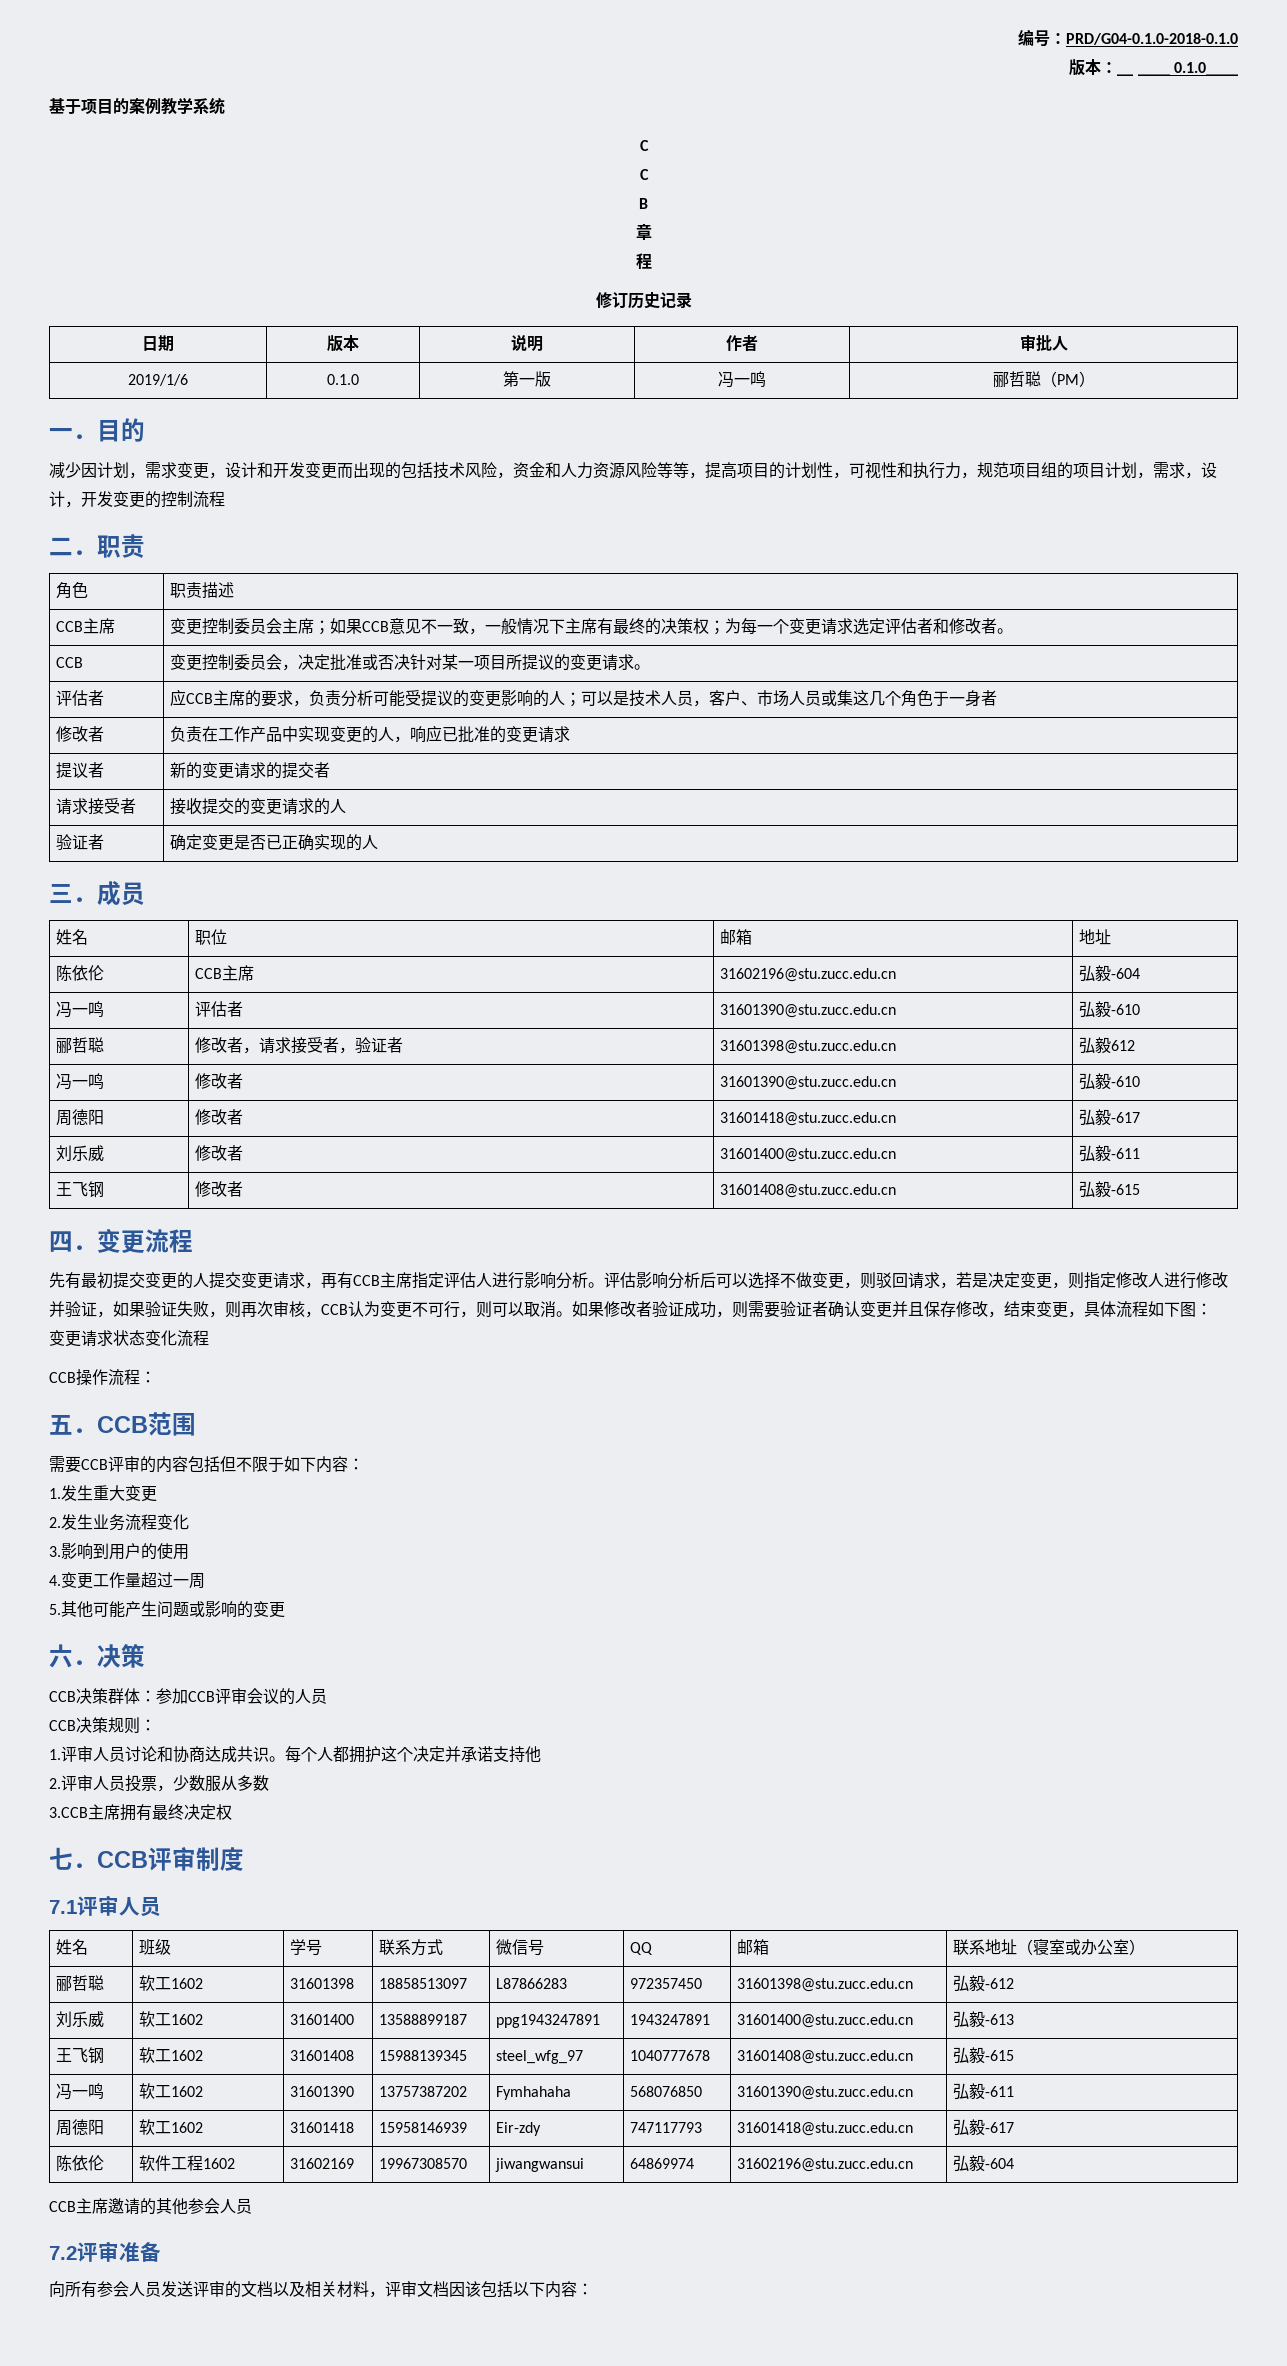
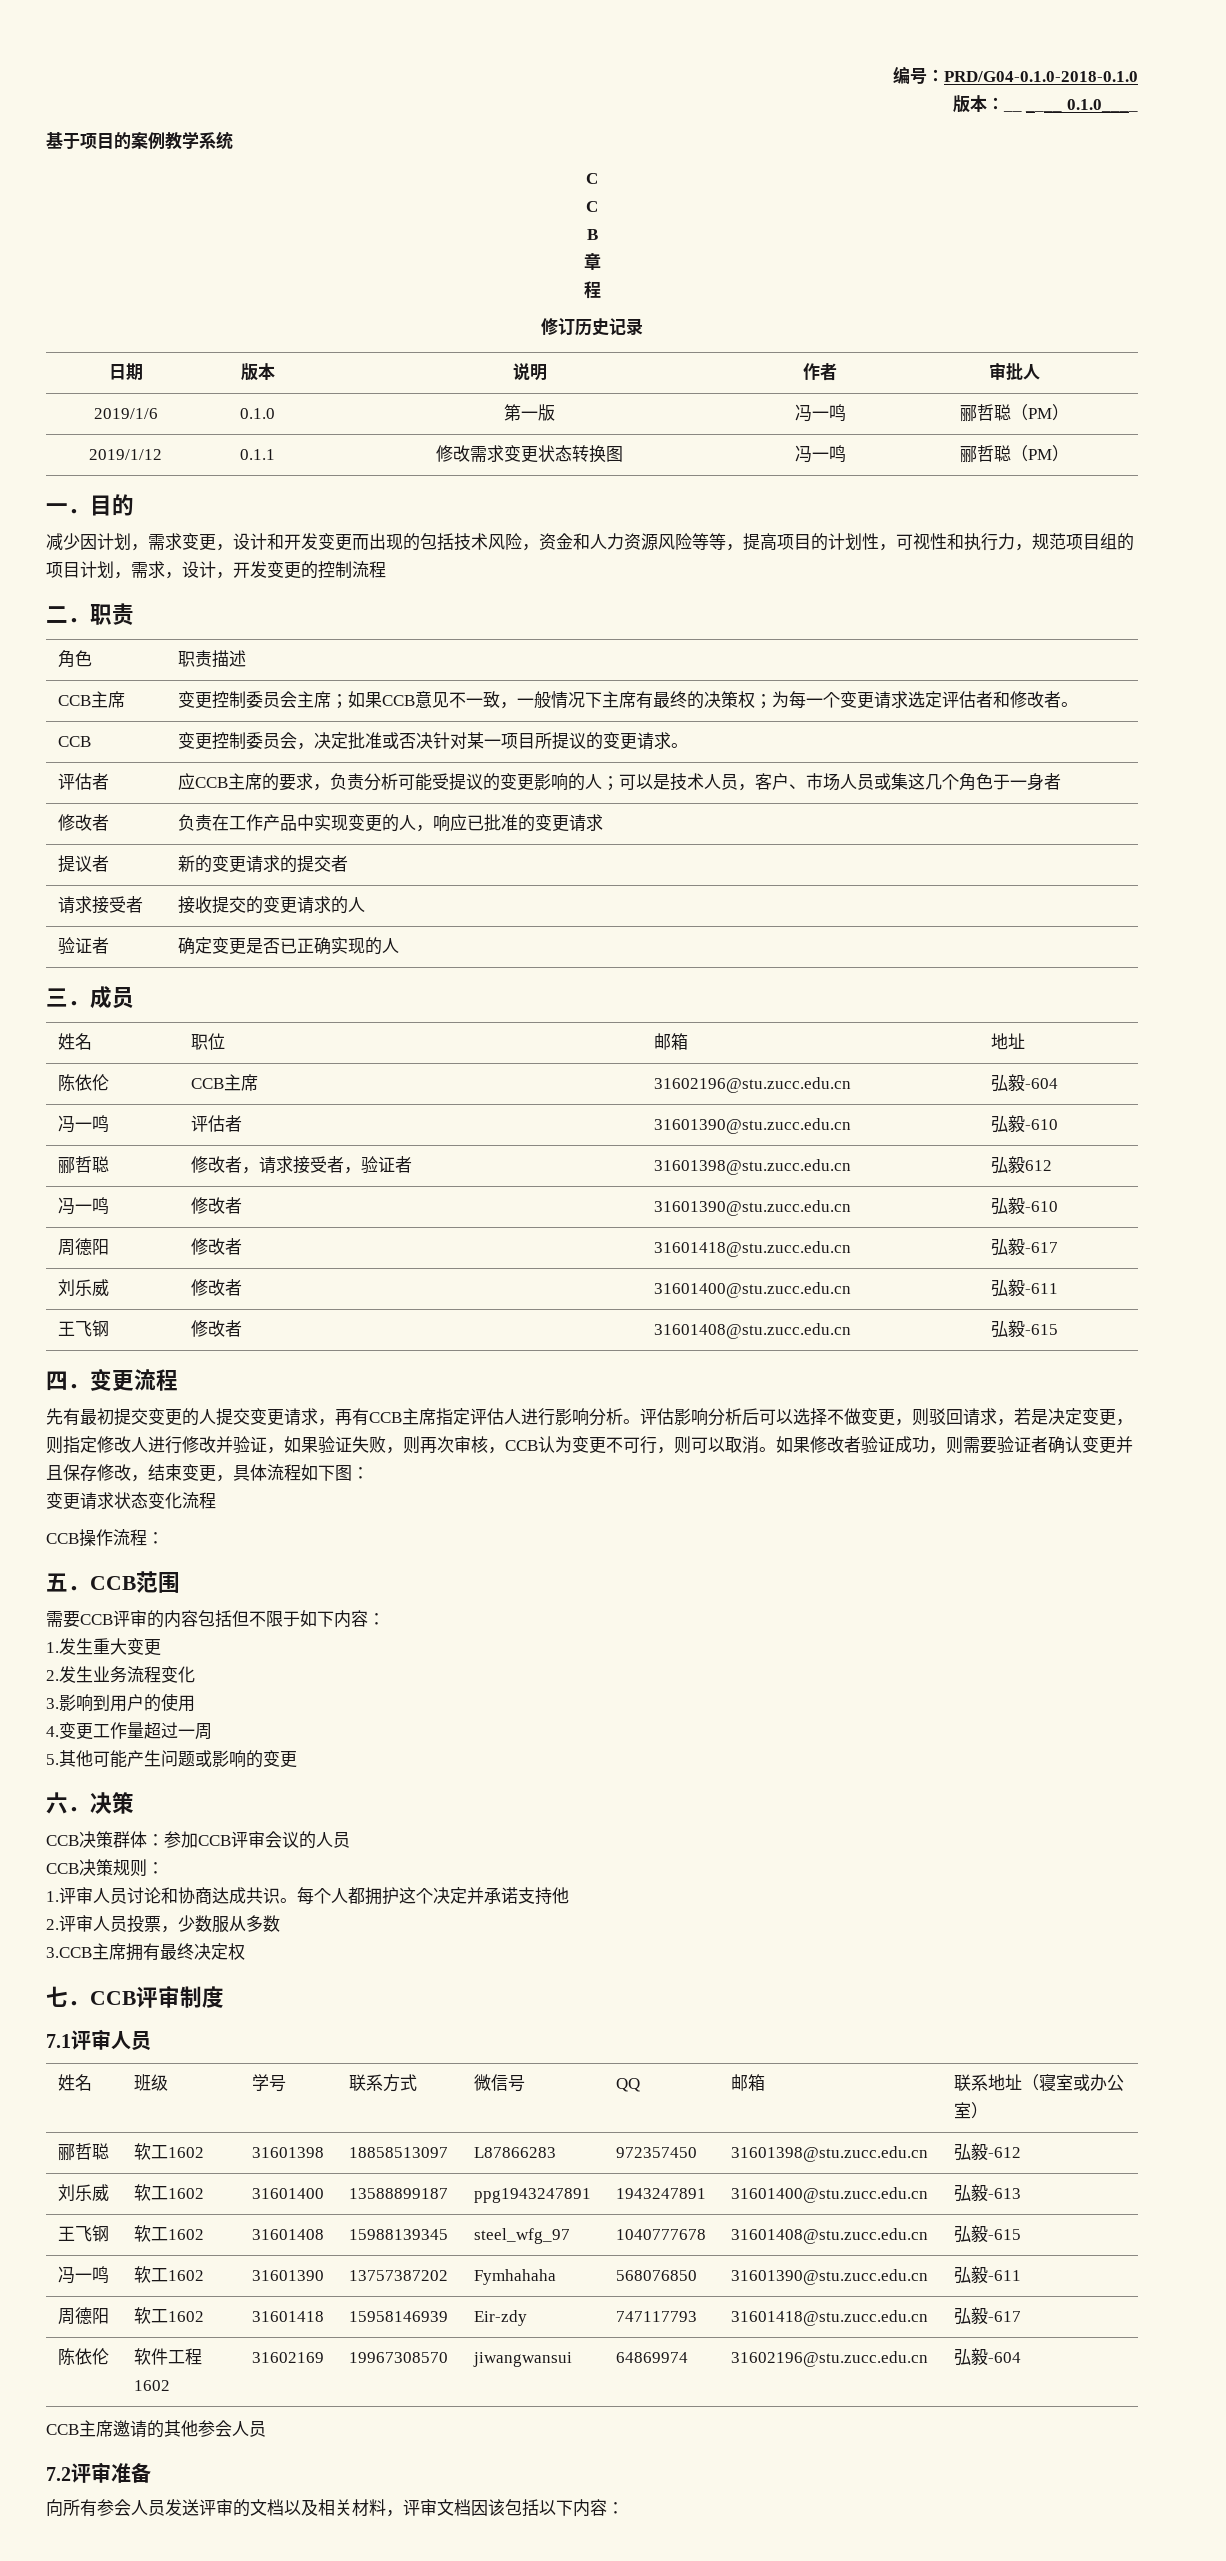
+ 2019/1/12 | 0.1.1 | 修改需求变更状态转换图 | 冯一鸣 | 郦哲聪（PM）

